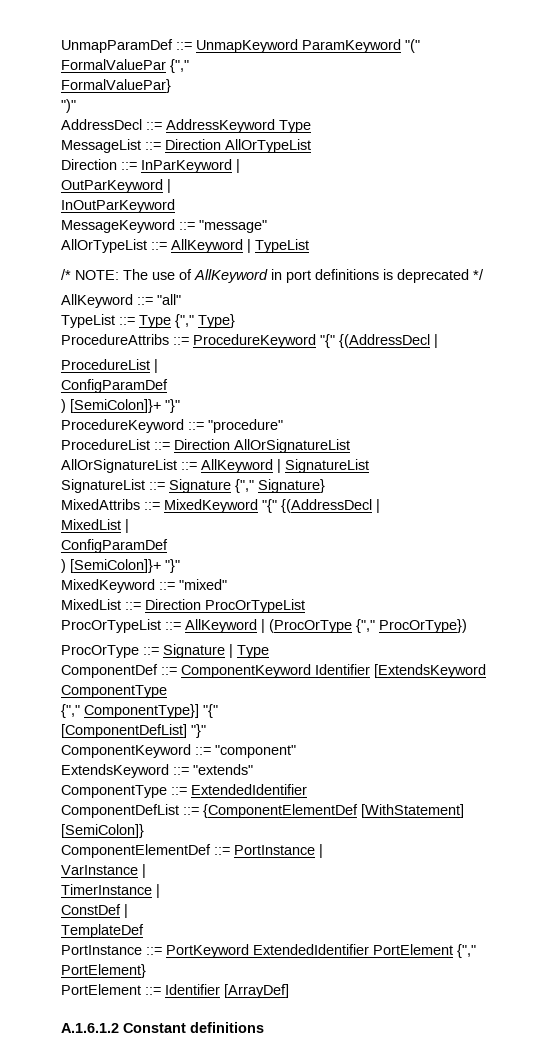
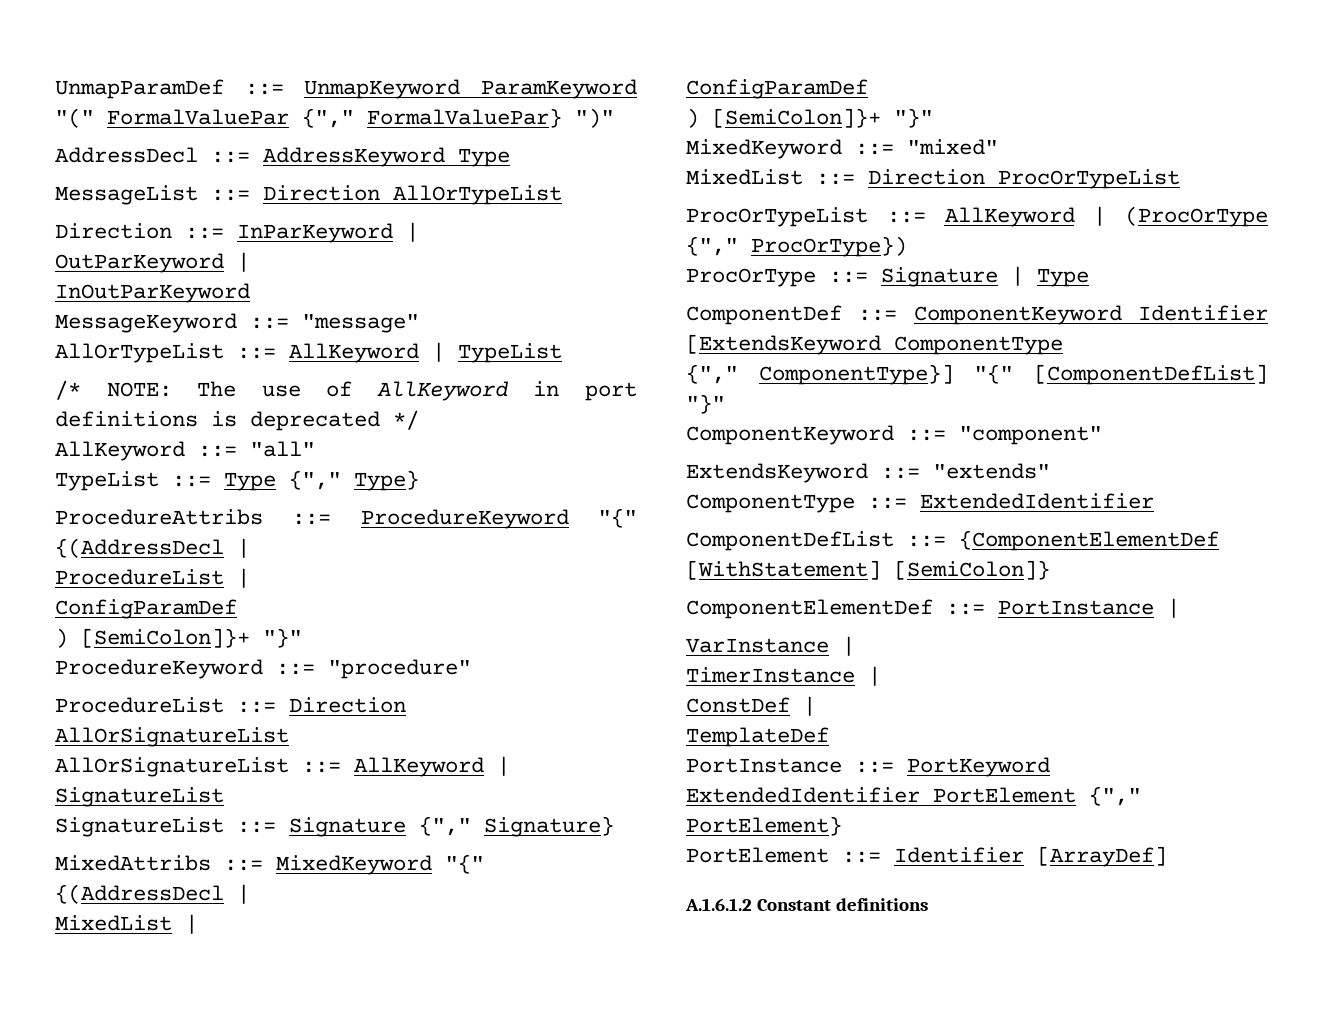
- UnmapParamDef ::= UnmapKeyword ParamKeyword "(" FormalValuePar {","
- FormalValuePar}
- ")"
+ UnmapParamDef ::= UnmapKeyword ParamKeyword "(" FormalValuePar {"," FormalValuePar} ")"
- {"," ComponentType}] "{"
- [ComponentDefList] "}"
+ {"," ComponentType}] "{" [ComponentDefList] "}"

